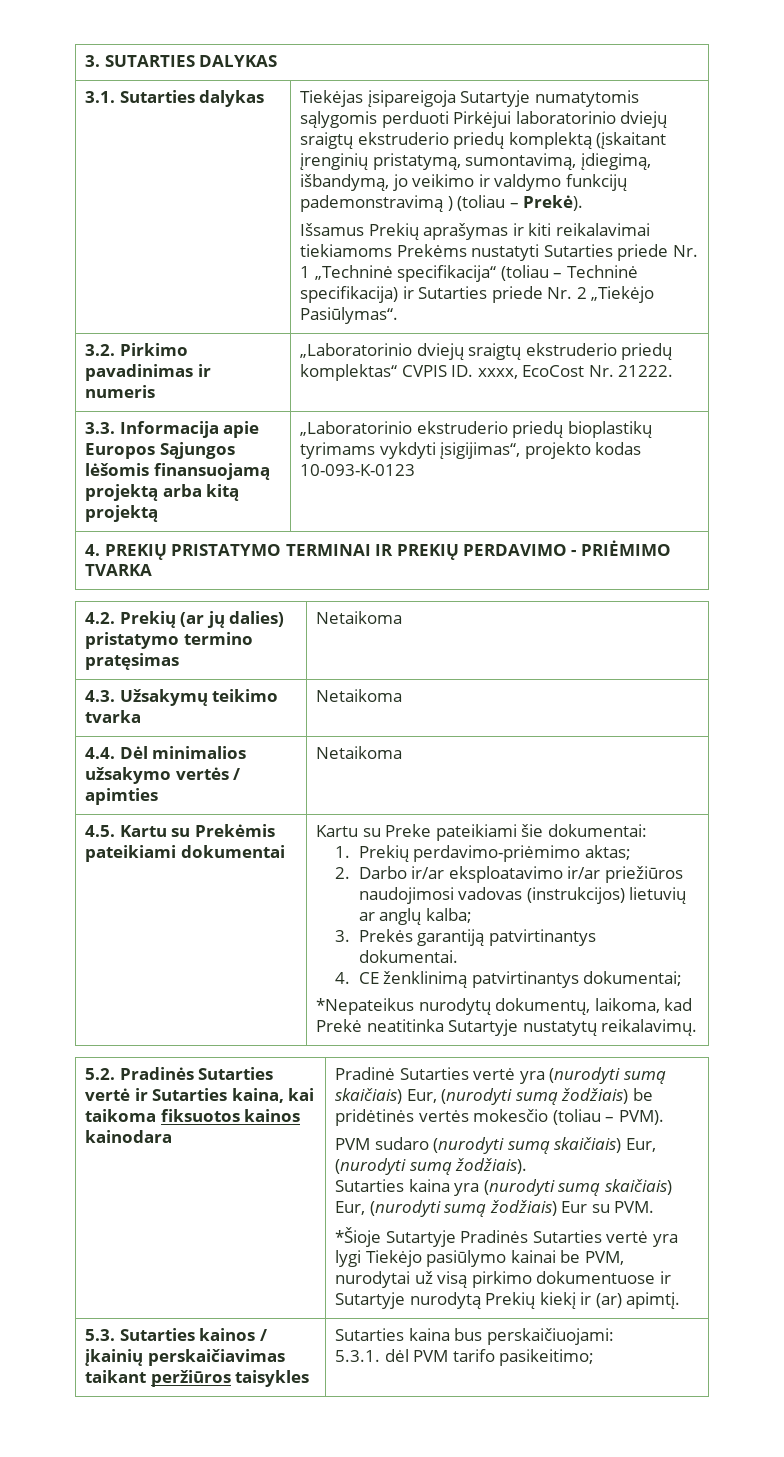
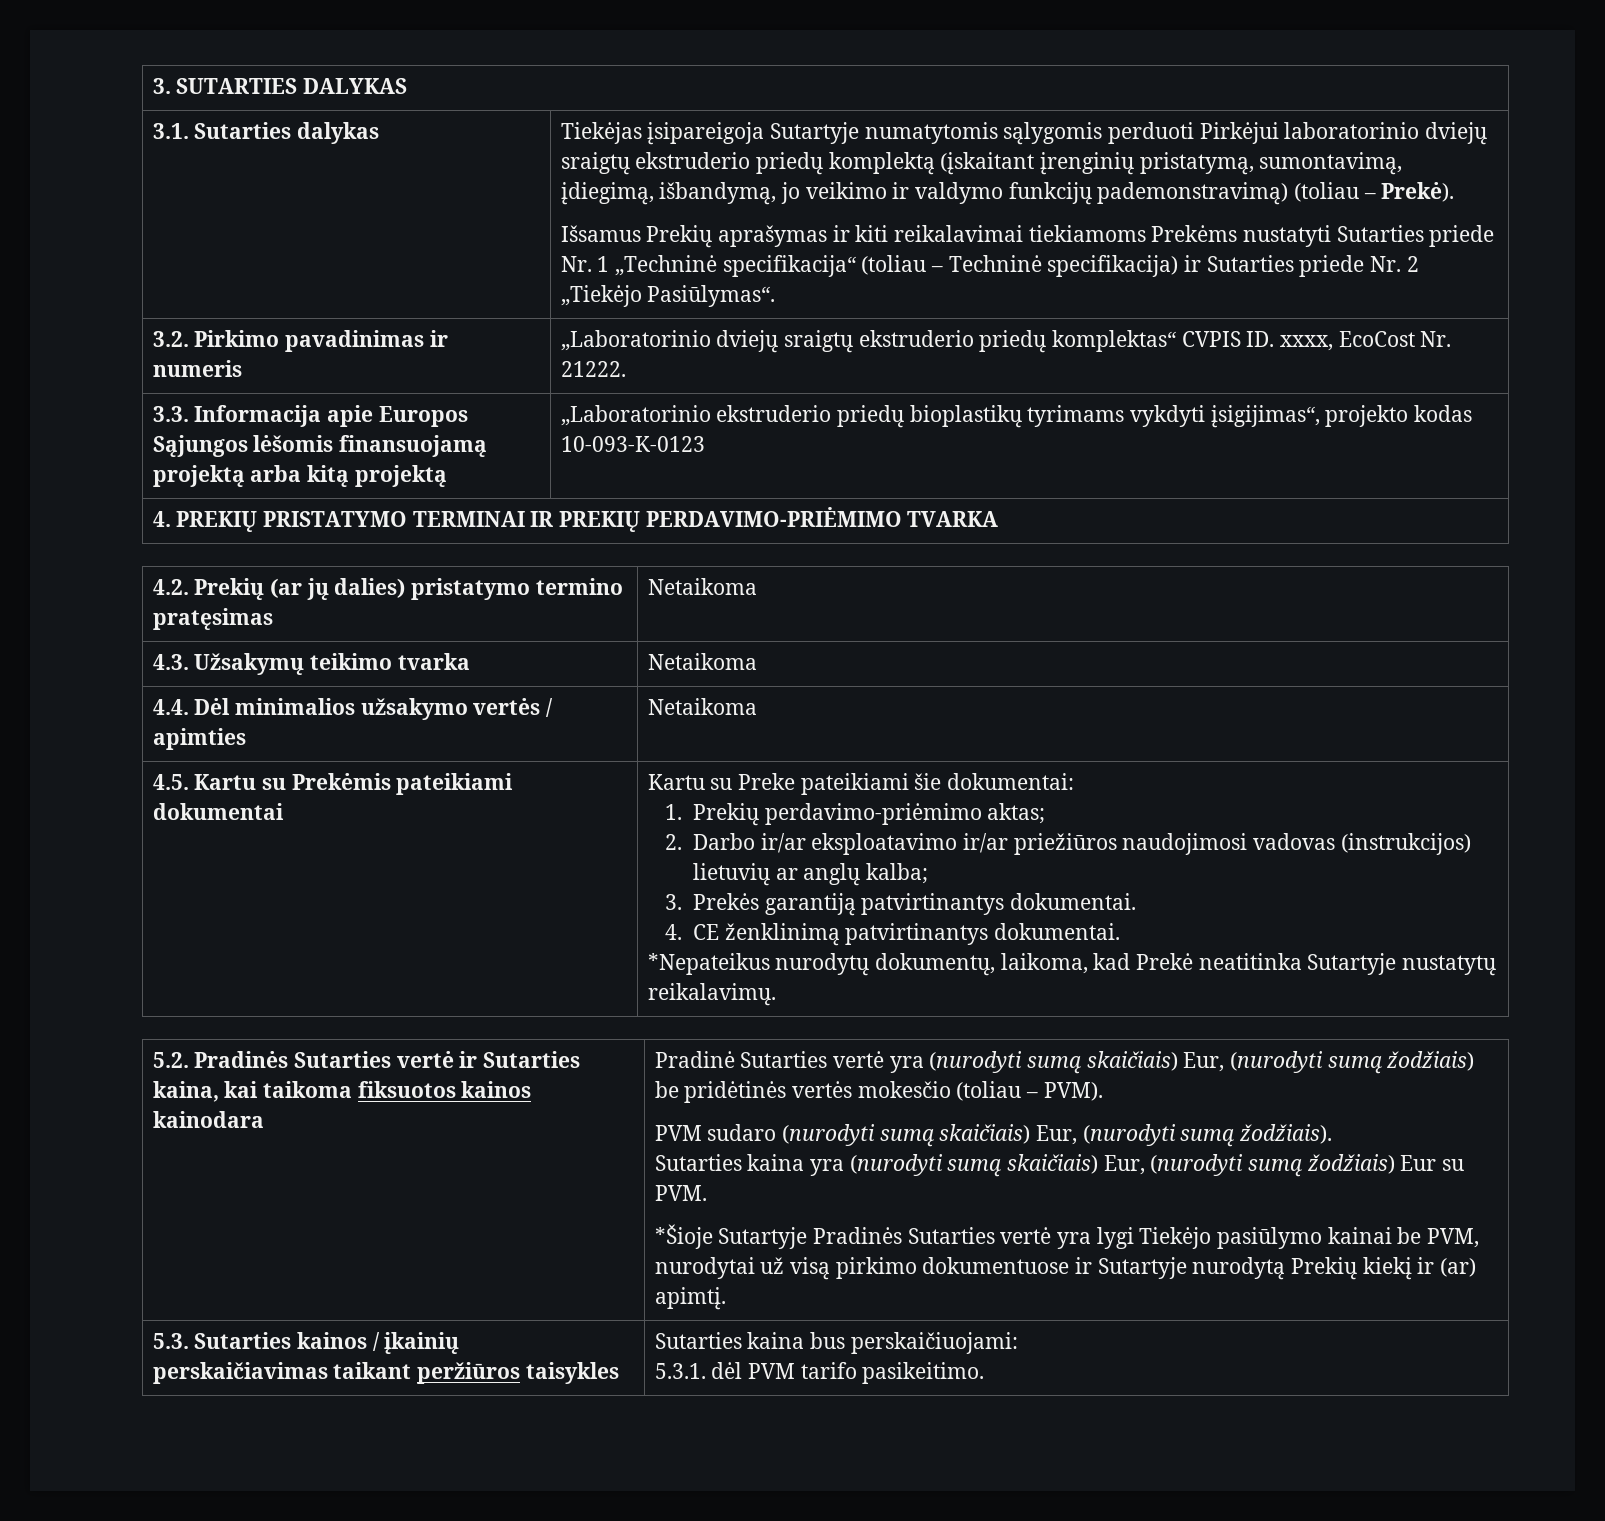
- Tiekėjas įsipareigoja Sutartyje numatytomis sąlygomis perduoti Pirkėjui laboratorinio dviejų sraigtų ekstruderio priedų komplektą (įskaitant įrenginių pristatymą, sumontavimą, įdiegimą, išbandymą, jo veikimo ir valdymo funkcijų pademonstravimą ) (toliau – Prekė).
+ Tiekėjas įsipareigoja Sutartyje numatytomis sąlygomis perduoti Pirkėjui laboratorinio dviejų sraigtų ekstruderio priedų komplektą (įskaitant įrenginių pristatymą, sumontavimą, įdiegimą, išbandymą, jo veikimo ir valdymo funkcijų pademonstravimą) (toliau – Prekė).
- 4. PREKIŲ PRISTATYMO TERMINAI IR PREKIŲ PERDAVIMO - PRIĖMIMO TVARKA
+ 4. PREKIŲ PRISTATYMO TERMINAI IR PREKIŲ PERDAVIMO-PRIĖMIMO TVARKA
- 4. CE ženklinimą patvirtinantys dokumentai;
+ 4. CE ženklinimą patvirtinantys dokumentai.
  5.3. Sutarties kainos / įkainių perskaičiavimas taikant peržiūros taisykles | Sutarties kaina bus perskaičiuojami:
- 5.3.1. dėl PVM tarifo pasikeitimo;
+ 5.3.1. dėl PVM tarifo pasikeitimo.

